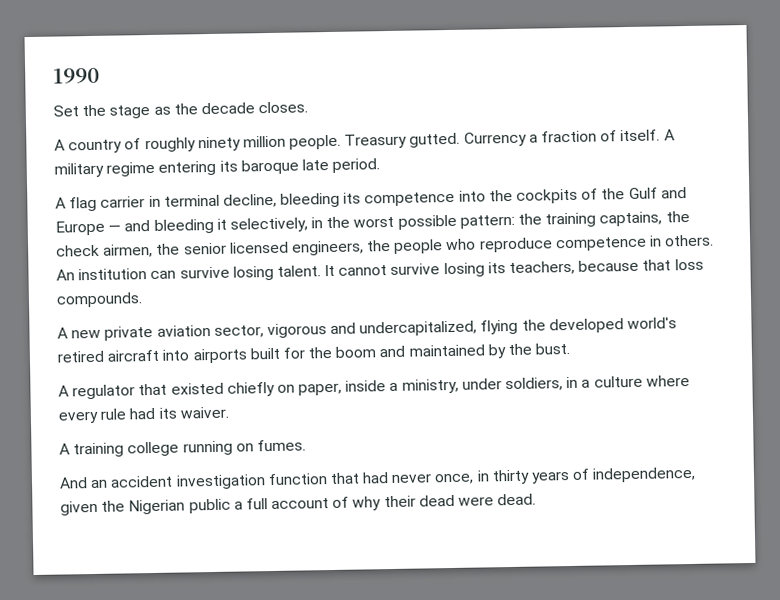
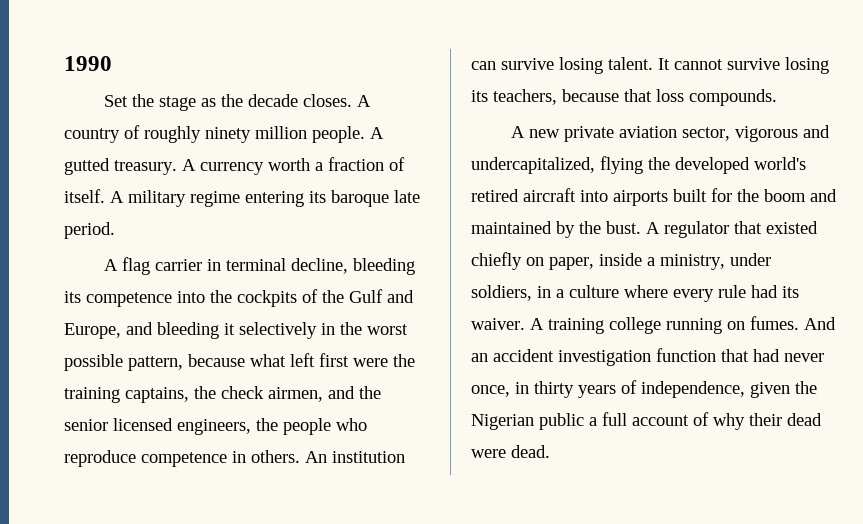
- Set the stage as the decade closes.
- A country of roughly ninety million people.
+ Set the stage as the decade closes. A country of roughly ninety million people.
- Treasury gutted. Currency a fraction of itself.
+ A gutted treasury. A currency worth a fraction of itself.
- A flag carrier in terminal decline, bleeding its competence into the cockpits of the Gulf and Europe — and bleeding it selectively, in the worst possible pattern: the training captains, the check airmen, the senior licensed engineers, the people who reproduce competence in others.
+ A flag carrier in terminal decline, bleeding its competence into the cockpits of the Gulf and Europe, and bleeding it selectively in the worst possible pattern, because what left first were the training captains, the check airmen, and the senior licensed engineers, the people who reproduce competence in others.
- A new private aviation sector, vigorous and undercapitalized, flying the developed world's retired aircraft into airports built for the boom and maintained by the bust.
- A regulator that existed chiefly on paper, inside a ministry, under soldiers, in a culture where every rule had its waiver.
- A training college running on fumes.
- And an accident investigation function that had never once, in thirty years of independence, given the Nigerian public a full account of why their dead were dead.
+ A new private aviation sector, vigorous and undercapitalized, flying the developed world's retired aircraft into airports built for the boom and maintained by the bust. A regulator that existed chiefly on paper, inside a ministry, under soldiers, in a culture where every rule had its waiver. A training college running on fumes. And an accident investigation function that had never once, in thirty years of independence, given the Nigerian public a full account of why their dead were dead.

